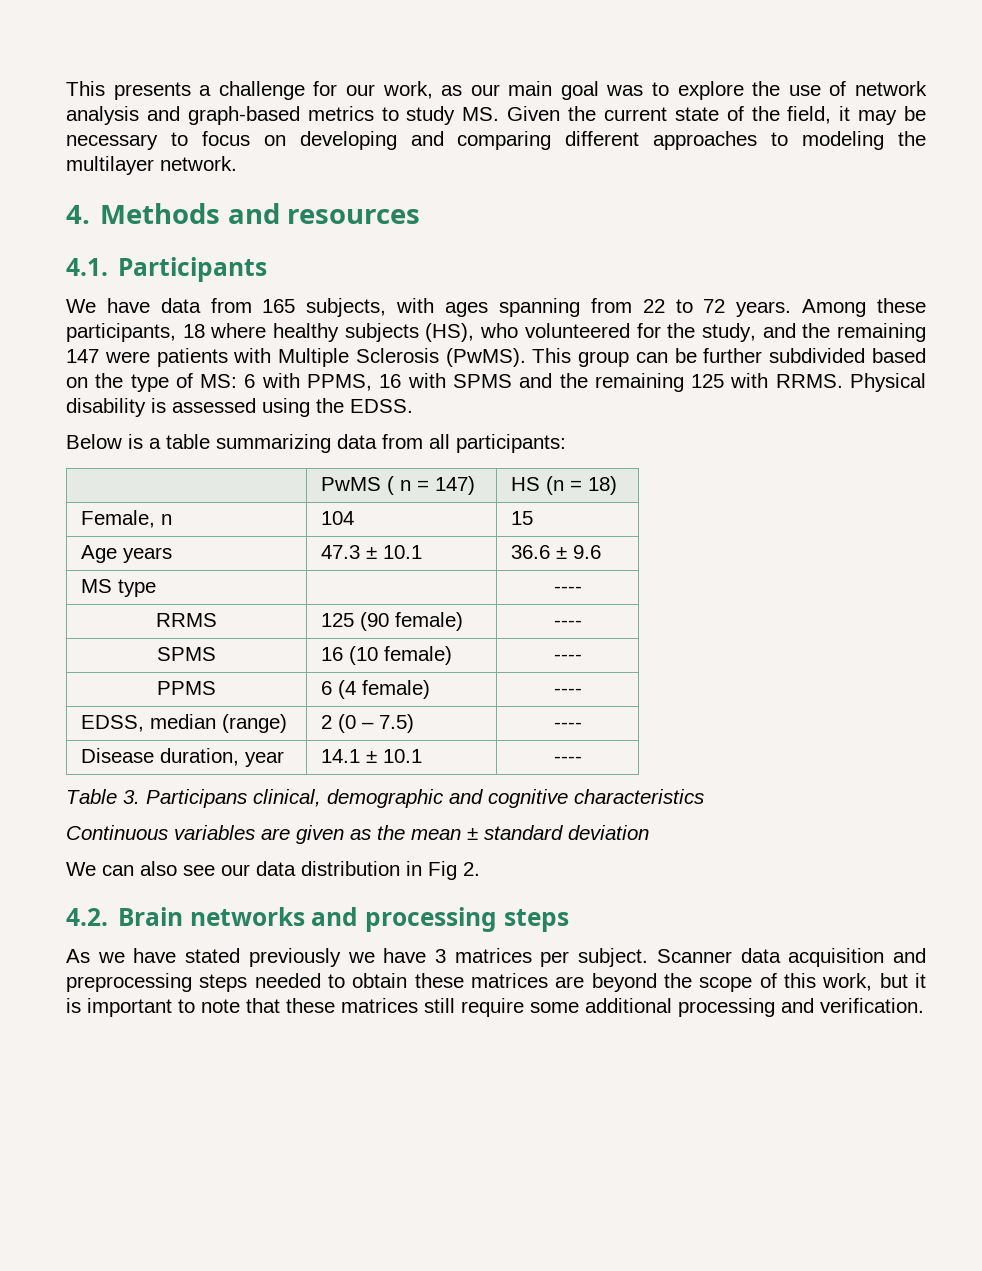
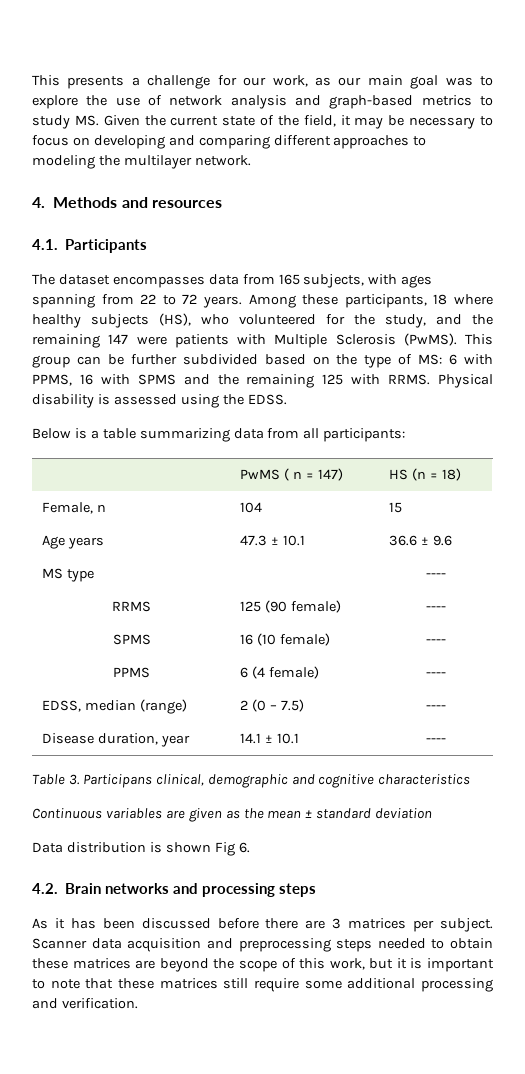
- We have data from 165 subjects, with ages spanning from 22 to 72 years.
+ The dataset encompasses data from 165 subjects, with ages spanning from 22 to 72 years.
- We can also see our data distribution in Fig 2.
+ Data distribution is shown Fig 6.
- As we have stated previously we have 3 matrices per subject.
+ As it has been discussed before there are 3 matrices per subject.

